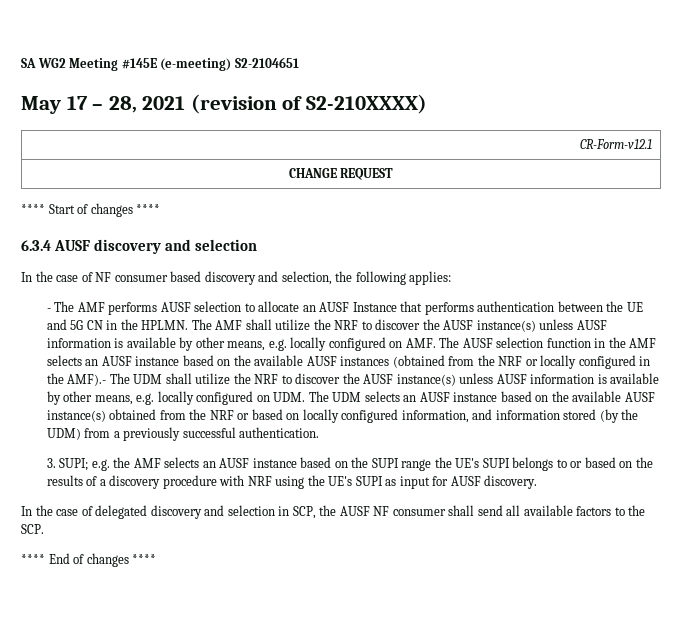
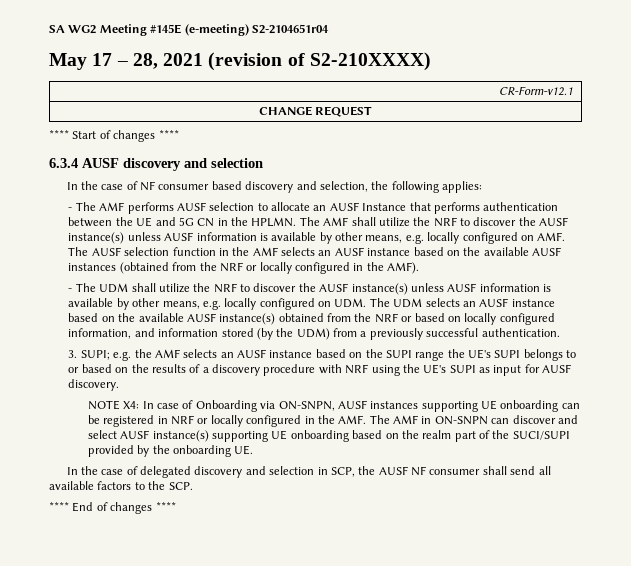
- SA WG2 Meeting #145E (e-meeting) S2-2104651
+ SA WG2 Meeting #145E (e-meeting) S2-2104651r04
- The AMF shall utilize the NRF to discover the AUSF instance(s) unless AUSF information is available by other means, e.g. locally configured on AMF. The AUSF selection function in the AMF selects an AUSF instance based on the available AUSF instances (obtained from the NRF or locally configured in the AMF).- The UDM shall utilize the NRF to discover the AUSF instance(s) unless AUSF information is available by other means, e.g. locally configured on UDM. The UDM selects an AUSF instance based on the available AUSF instance(s) obtained from the NRF or based on locally configured information, and information stored (by the UDM) from a previously successful authentication.
+ The AMF shall utilize the NRF to discover the AUSF instance(s) unless AUSF information is available by other means, e.g. locally configured on AMF. The AUSF selection function in the AMF selects an AUSF instance based on the available AUSF instances (obtained from the NRF or locally configured in the AMF).
+ - The UDM shall utilize the NRF to discover the AUSF instance(s) unless AUSF information is available by other means, e.g. locally configured on UDM. The UDM selects an AUSF instance based on the available AUSF instance(s) obtained from the NRF or based on locally configured information, and information stored (by the UDM) from a previously successful authentication.
+ NOTE X4: In case of Onboarding via ON-SNPN, AUSF instances supporting UE onboarding can be registered in NRF or locally configured in the AMF. The AMF in ON-SNPN can discover and select AUSF instance(s) supporting UE onboarding based on the realm part of the SUCI/SUPI provided by the onboarding UE.

